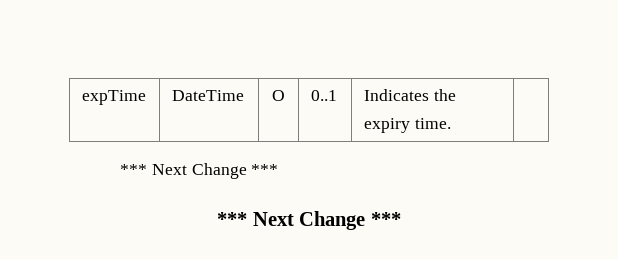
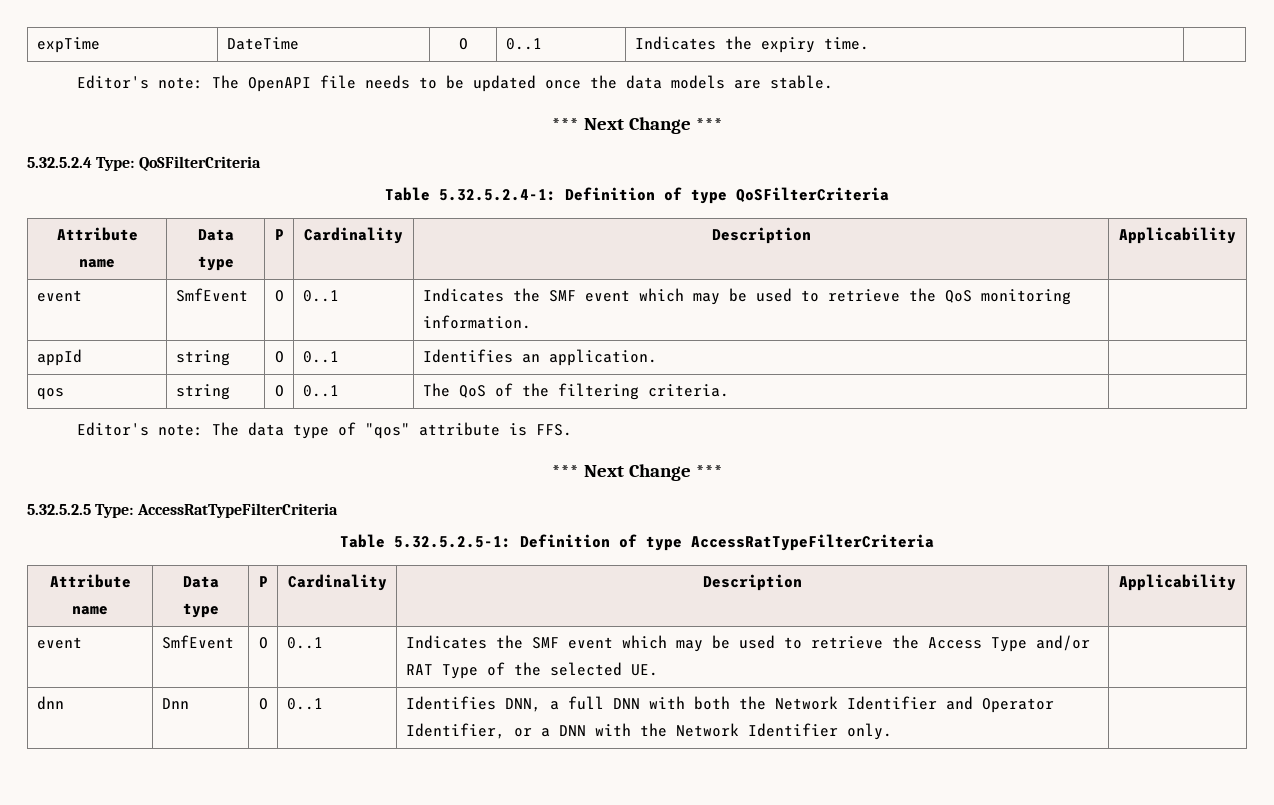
  expTime | DateTime | O | 0..1 | Indicates the expiry time. |
+ Editor's note: The OpenAPI file needs to be updated once the data models are stable.
  *** Next Change ***
+ 5.32.5.2.4 Type: QoSFilterCriteria
+ Table 5.32.5.2.4-1: Definition of type QoSFilterCriteria
+ Attribute name | Data type | P | Cardinality | Description | Applicability
+ event | SmfEvent | O | 0..1 | Indicates the SMF event which may be used to retrieve the QoS monitoring information. |
+ appId | string | O | 0..1 | Identifies an application. |
+ qos | string | O | 0..1 | The QoS of the filtering criteria. |
+ Editor's note: The data type of "qos" attribute is FFS.
  *** Next Change ***
+ 5.32.5.2.5 Type: AccessRatTypeFilterCriteria
+ Table 5.32.5.2.5-1: Definition of type AccessRatTypeFilterCriteria
+ Attribute name | Data type | P | Cardinality | Description | Applicability
+ event | SmfEvent | O | 0..1 | Indicates the SMF event which may be used to retrieve the Access Type and/or RAT Type of the selected UE. |
+ dnn | Dnn | O | 0..1 | Identifies DNN, a full DNN with both the Network Identifier and Operator Identifier, or a DNN with the Network Identifier only. |

